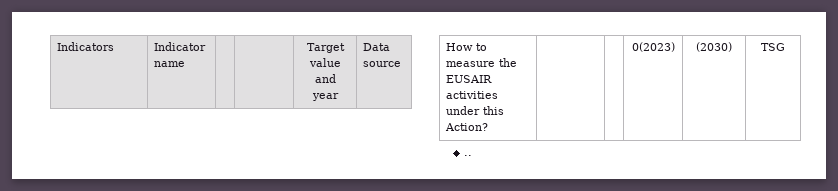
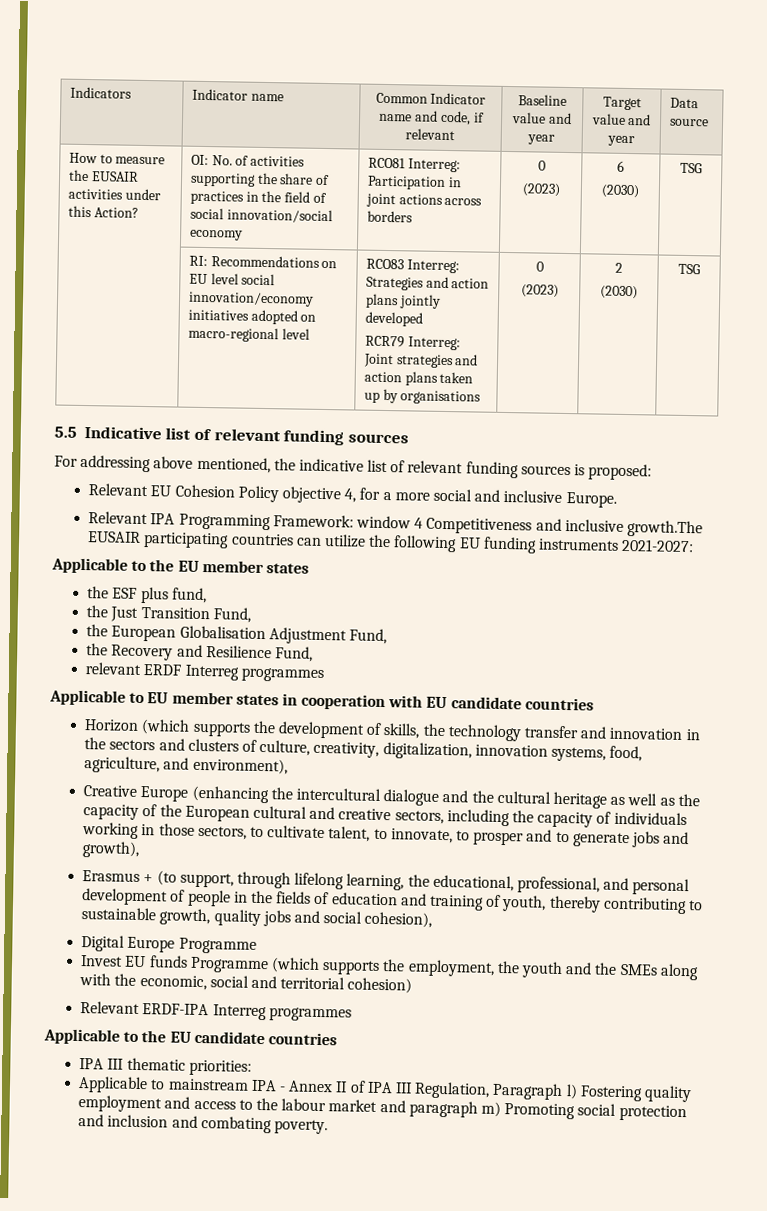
- Indicators | Indicator name | | | Target value and year | Data source
+ Indicators | Indicator name | Common Indicator name and code, if relevant | Baseline value and year | Target value and year | Data source
- How to measure the EUSAIR activities under this Action? | | | 0(2023) | (2030) | TSG
- ..
+ How to measure the EUSAIR activities under this Action? | OI: No. of activities supporting the share of practices in the field of social innovation/social economy | RCO81 Interreg: Participation in joint actions across borders | 0
+ (2023) | 6
+ (2030) | TSG
+ | RI: Recommendations on EU level social innovation/economy initiatives adopted on macro-regional level | RCO83 Interreg: Strategies and action plans jointly developed
+ RCR79 Interreg: Joint strategies and action plans taken up by organisations | 0
+ (2023) | 2
+ (2030) | TSG
+ 5.5 Indicative list of relevant funding sources
+ For addressing above mentioned, the indicative list of relevant funding sources is proposed:
+ Relevant EU Cohesion Policy objective 4, for a more social and inclusive Europe.
+ Relevant IPA Programming Framework: window 4 Competitiveness and inclusive growth.The EUSAIR participating countries can utilize the following EU funding instruments 2021-2027:
+ Applicable to the EU member states
+ the ESF plus fund,
+ the Just Transition Fund,
+ the European Globalisation Adjustment Fund,
+ the Recovery and Resilience Fund,
+ relevant ERDF Interreg programmes
+ Applicable to EU member states in cooperation with EU candidate countries
+ Horizon (which supports the development of skills, the technology transfer and innovation in the sectors and clusters of culture, creativity, digitalization, innovation systems, food, agriculture, and environment),
+ Creative Europe (enhancing the intercultural dialogue and the cultural heritage as well as the capacity of the European cultural and creative sectors, including the capacity of individuals working in those sectors, to cultivate talent, to innovate, to prosper and to generate jobs and growth),
+ Erasmus + (to support, through lifelong learning, the educational, professional, and personal development of people in the fields of education and training of youth, thereby contributing to sustainable growth, quality jobs and social cohesion),
+ Digital Europe Programme
+ Invest EU funds Programme (which supports the employment, the youth and the SMEs along with the economic, social and territorial cohesion)
+ Relevant ERDF-IPA Interreg programmes
+ Applicable to the EU candidate countries
+ IPA III thematic priorities:
+ Applicable to mainstream IPA - Annex II of IPA III Regulation, Paragraph l) Fostering quality employment and access to the labour market and paragraph m) Promoting social protection and inclusion and combating poverty.

